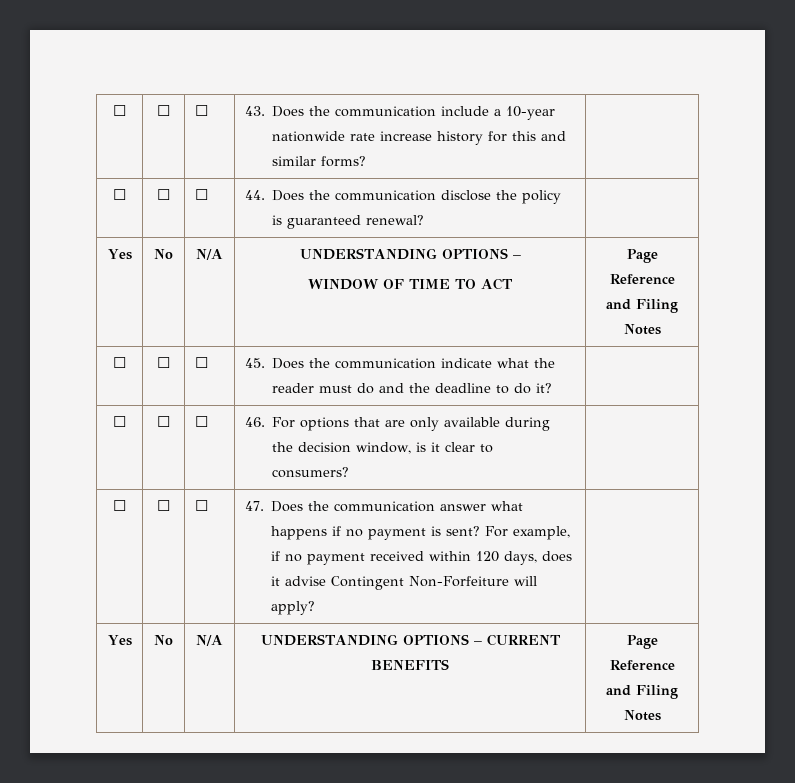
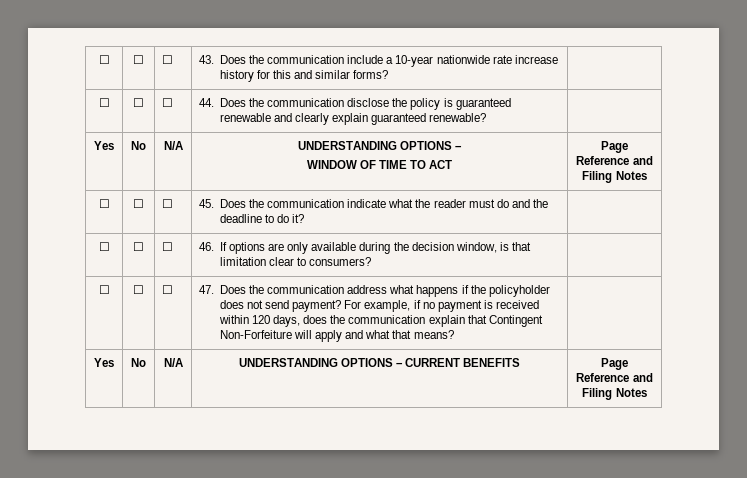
- ☐ | ☐ | ☐ | 44. Does the communication disclose the policy is guaranteed renewal? |
+ ☐ | ☐ | ☐ | 44. Does the communication disclose the policy is guaranteed renewable and clearly explain guaranteed renewable? |
- ☐ | ☐ | ☐ | 46. For options that are only available during the decision window, is it clear to consumers? |
+ ☐ | ☐ | ☐ | 46. If options are only available during the decision window, is that limitation clear to consumers? |
- ☐ | ☐ | ☐ | 47. Does the communication answer what happens if no payment is sent? For example, if no payment received within 120 days, does it advise Contingent Non-Forfeiture will apply? |
+ ☐ | ☐ | ☐ | 47. Does the communication address what happens if the policyholder does not send payment? For example, if no payment is received within 120 days, does the communication explain that Contingent Non-Forfeiture will apply and what that means? |

